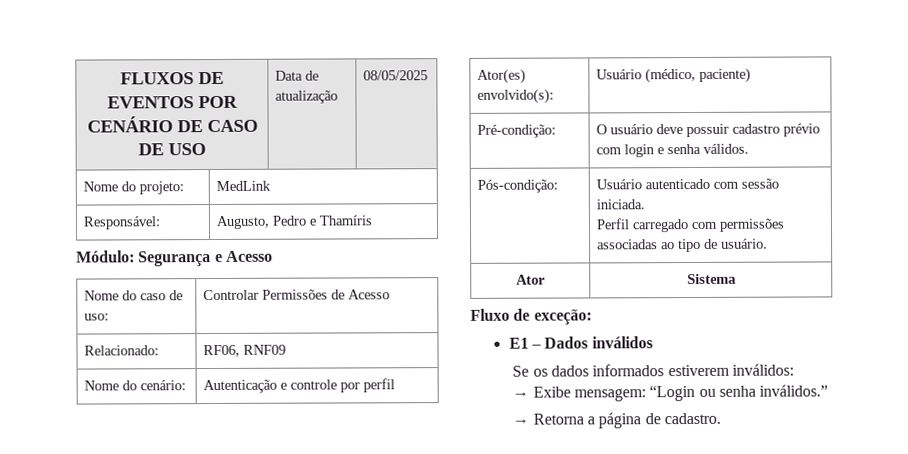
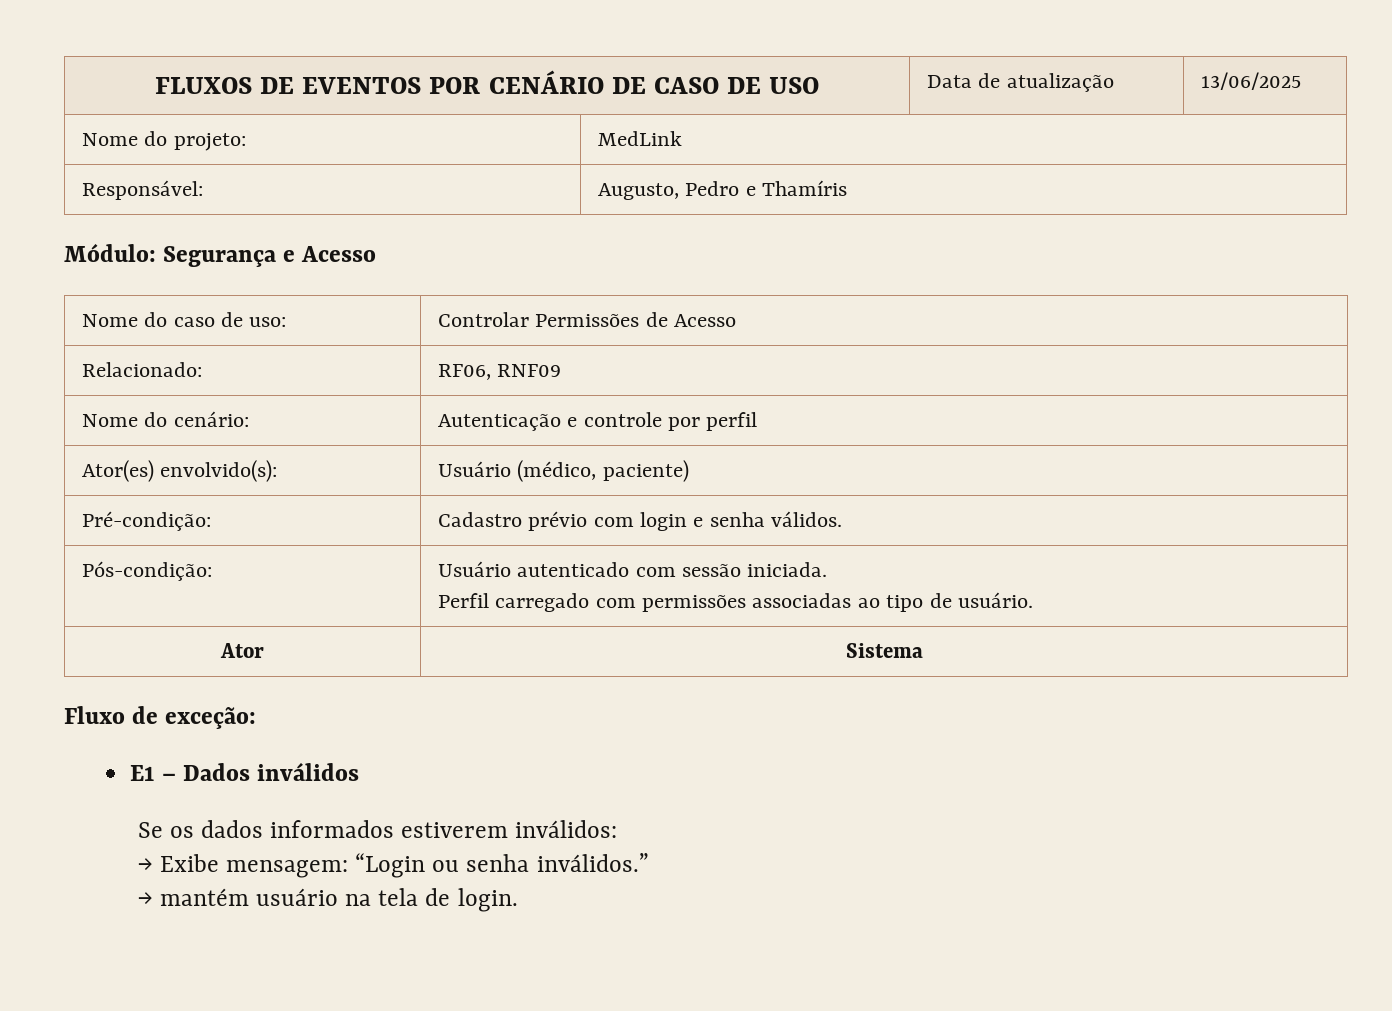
- FLUXOS DE EVENTOS POR CENÁRIO DE CASO DE USO | Data de atualização | 08/05/2025
+ FLUXOS DE EVENTOS POR CENÁRIO DE CASO DE USO | Data de atualização | 13/06/2025
- Pré-condição: | O usuário deve possuir cadastro prévio com login e senha válidos.
+ Pré-condição: | Cadastro prévio com login e senha válidos.
- → Retorna a página de cadastro.
+ → mantém usuário na tela de login.

